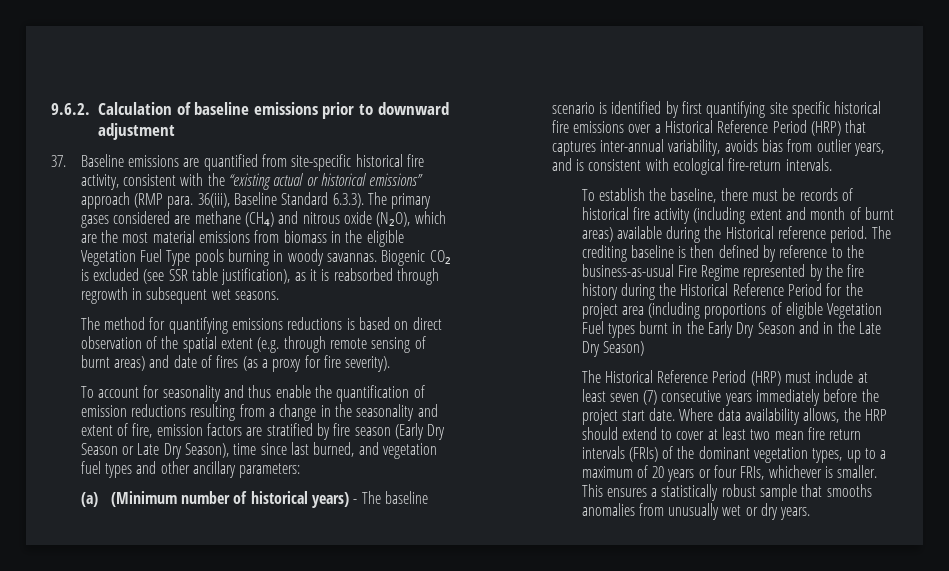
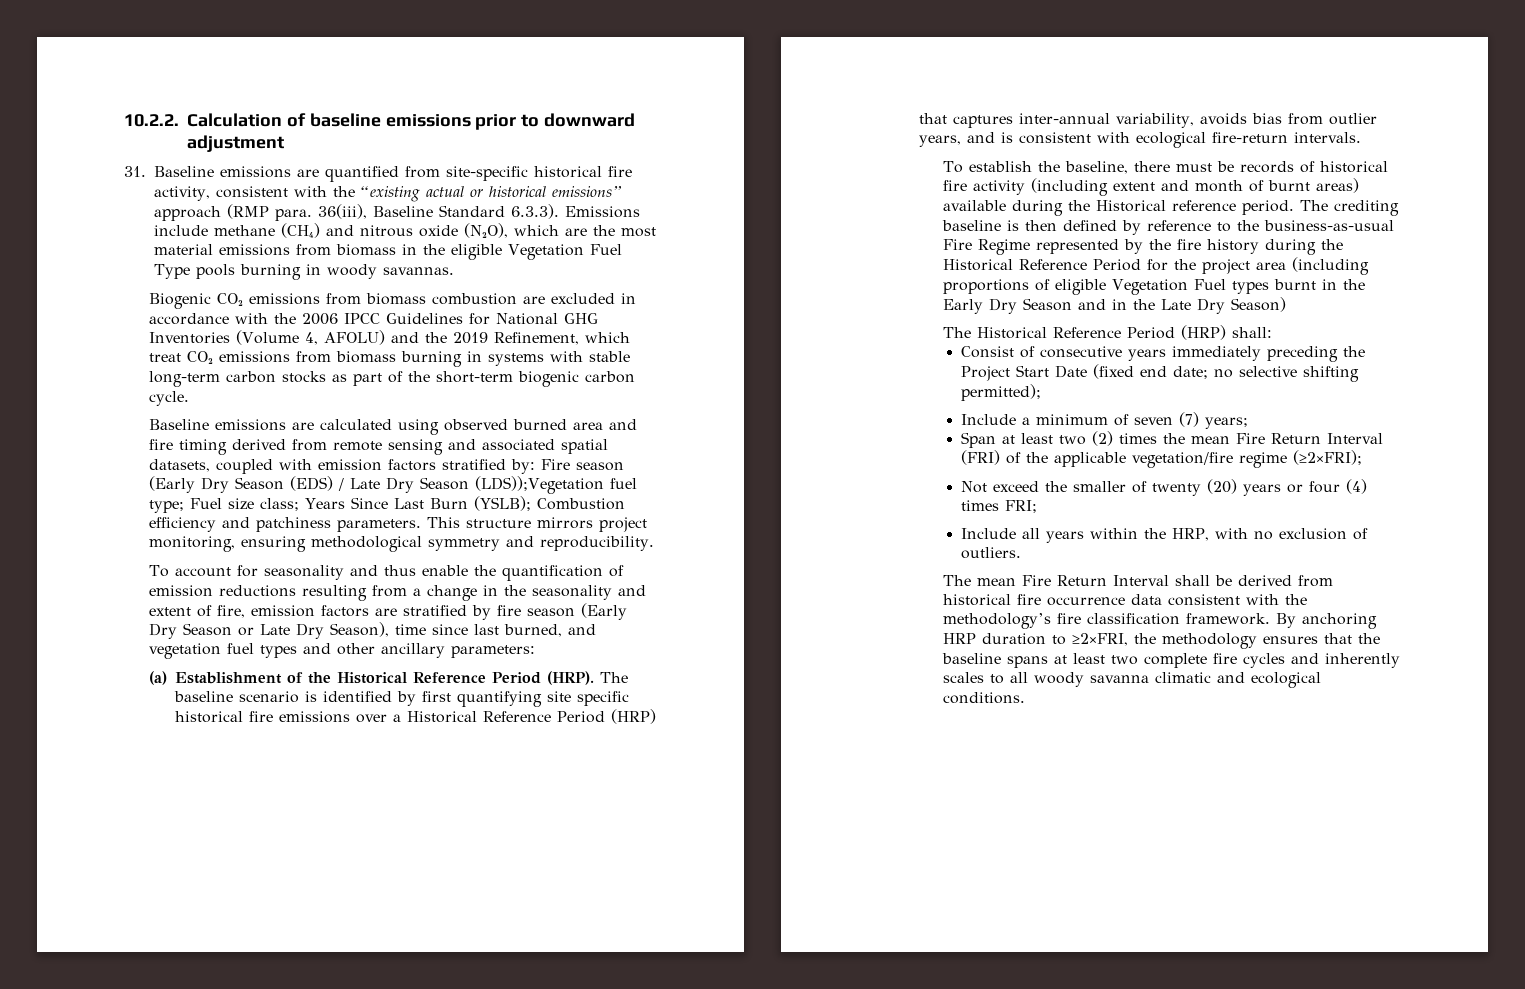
- 9.6.2. Calculation of baseline emissions prior to downward adjustment
+ 10.2.2. Calculation of baseline emissions prior to downward adjustment
- 37. Baseline emissions are quantified from site-specific historical fire activity, consistent with the “existing actual or historical emissions” approach (RMP para. 36(iii), Baseline Standard 6.3.3). The primary gases considered are methane (CH₄) and nitrous oxide (N₂O), which are the most material emissions from biomass in the eligible Vegetation Fuel Type pools burning in woody savannas. Biogenic CO₂ is excluded (see SSR table justification), as it is reabsorbed through regrowth in subsequent wet seasons.
- The method for quantifying emissions reductions is based on direct observation of the spatial extent (e.g. through remote sensing of burnt areas) and date of fires (as a proxy for fire severity).
+ 31. Baseline emissions are quantified from site-specific historical fire activity, consistent with the “existing actual or historical emissions” approach (RMP para. 36(iii), Baseline Standard 6.3.3). Emissions include methane (CH₄) and nitrous oxide (N₂O), which are the most material emissions from biomass in the eligible Vegetation Fuel Type pools burning in woody savannas.
+ Biogenic CO₂ emissions from biomass combustion are excluded in accordance with the 2006 IPCC Guidelines for National GHG Inventories (Volume 4, AFOLU) and the 2019 Refinement, which treat CO₂ emissions from biomass burning in systems with stable long-term carbon stocks as part of the short-term biogenic carbon cycle.
+ Baseline emissions are calculated using observed burned area and fire timing derived from remote sensing and associated spatial datasets, coupled with emission factors stratified by: Fire season (Early Dry Season (EDS) / Late Dry Season (LDS));Vegetation fuel type; Fuel size class; Years Since Last Burn (YSLB); Combustion efficiency and patchiness parameters. This structure mirrors project monitoring, ensuring methodological symmetry and reproducibility.
- (a) (Minimum number of historical years) - The baseline scenario is identified by first quantifying site specific historical fire emissions over a Historical Reference Period (HRP) that captures inter-annual variability, avoids bias from outlier years, and is consistent with ecological fire-return intervals.
+ (a) Establishment of the Historical Reference Period (HRP). The baseline scenario is identified by first quantifying site specific historical fire emissions over a Historical Reference Period (HRP) that captures inter-annual variability, avoids bias from outlier years, and is consistent with ecological fire-return intervals.
- The Historical Reference Period (HRP) must include at least seven (7) consecutive years immediately before the project start date. Where data availability allows, the HRP should extend to cover at least two mean fire return intervals (FRIs) of the dominant vegetation types, up to a maximum of 20 years or four FRIs, whichever is smaller. This ensures a statistically robust sample that smooths anomalies from unusually wet or dry years.
+ The Historical Reference Period (HRP) shall:
+ Consist of consecutive years immediately preceding the Project Start Date (fixed end date; no selective shifting permitted);
+ Include a minimum of seven (7) years;
+ Span at least two (2) times the mean Fire Return Interval (FRI) of the applicable vegetation/fire regime (≥2×FRI);
+ Not exceed the smaller of twenty (20) years or four (4) times FRI;
+ Include all years within the HRP, with no exclusion of outliers.
+ The mean Fire Return Interval shall be derived from historical fire occurrence data consistent with the methodology’s fire classification framework. By anchoring HRP duration to ≥2×FRI, the methodology ensures that the baseline spans at least two complete fire cycles and inherently scales to all woody savanna climatic and ecological conditions.

